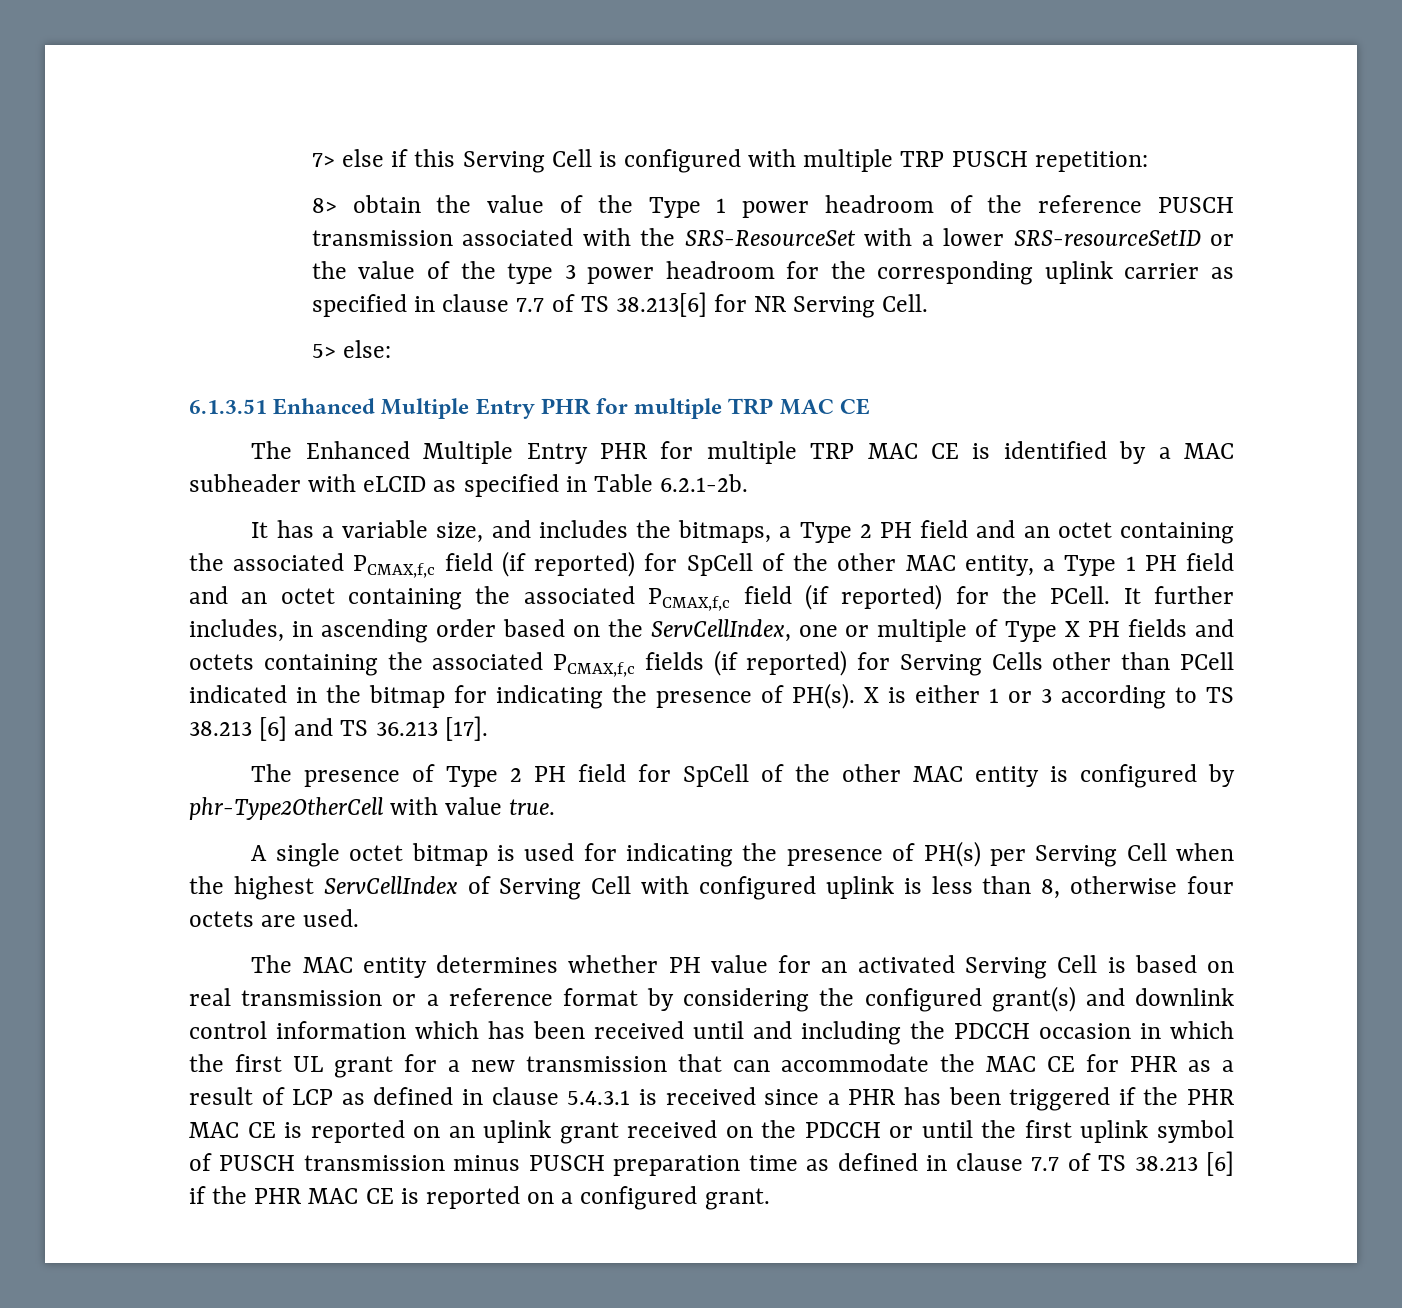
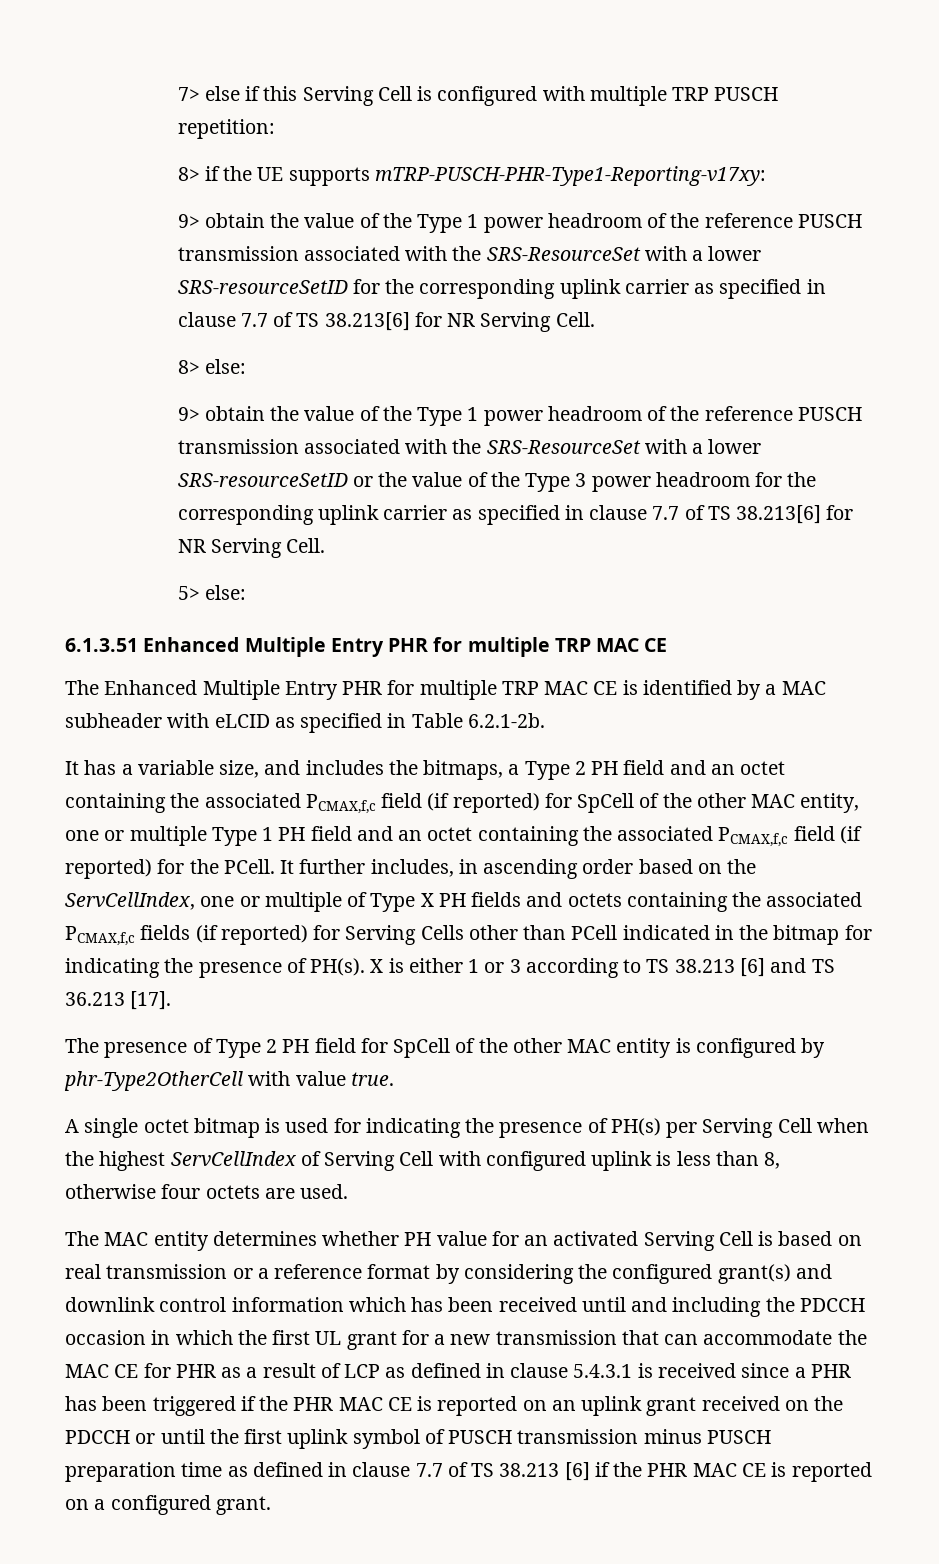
- 8> obtain the value of the Type 1 power headroom of the reference PUSCH transmission associated with the SRS-ResourceSet with a lower SRS-resourceSetID or the value of the type 3 power headroom for the corresponding uplink carrier as specified in clause 7.7 of TS 38.213[6] for NR Serving Cell.
+ 8> if the UE supports mTRP-PUSCH-PHR-Type1-Reporting-v17xy:
+ 9> obtain the value of the Type 1 power headroom of the reference PUSCH transmission associated with the SRS-ResourceSet with a lower SRS-resourceSetID for the corresponding uplink carrier as specified in clause 7.7 of TS 38.213[6] for NR Serving Cell.
+ 8> else:
+ 9> obtain the value of the Type 1 power headroom of the reference PUSCH transmission associated with the SRS-ResourceSet with a lower SRS-resourceSetID or the value of the Type 3 power headroom for the corresponding uplink carrier as specified in clause 7.7 of TS 38.213[6] for NR Serving Cell.
- It has a variable size, and includes the bitmaps, a Type 2 PH field and an octet containing the associated PCMAX,f,c field (if reported) for SpCell of the other MAC entity, a Type 1 PH field and an octet containing the associated PCMAX,f,c field (if reported) for the PCell.
+ It has a variable size, and includes the bitmaps, a Type 2 PH field and an octet containing the associated PCMAX,f,c field (if reported) for SpCell of the other MAC entity, one or multiple Type 1 PH field and an octet containing the associated PCMAX,f,c field (if reported) for the PCell.

